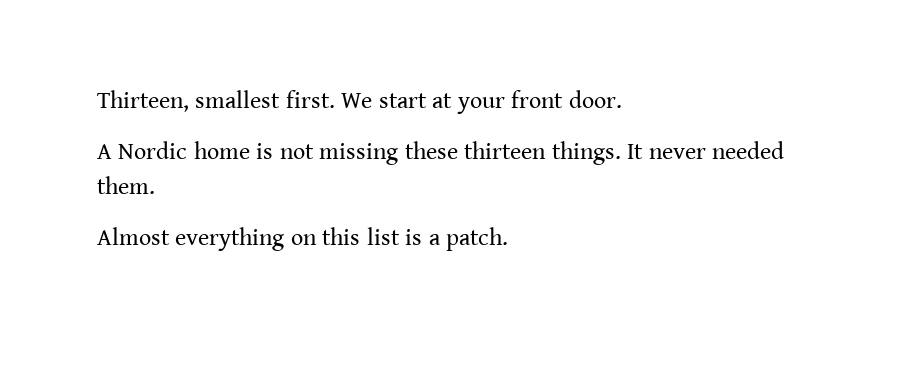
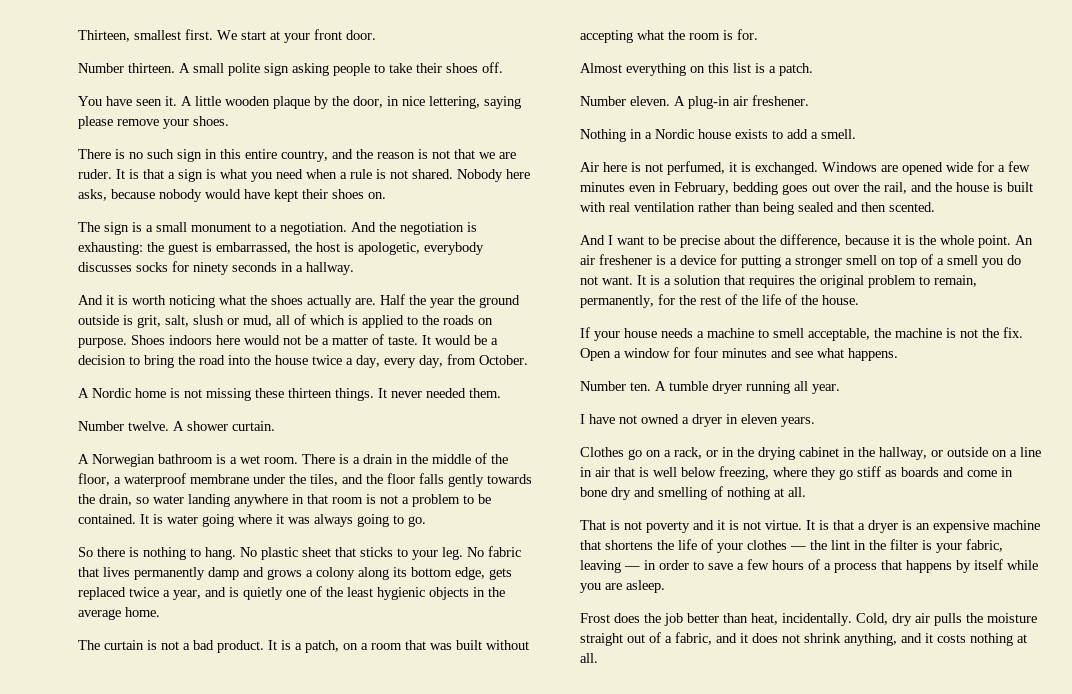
+ Number thirteen. A small polite sign asking people to take their shoes off.
+ You have seen it. A little wooden plaque by the door, in nice lettering, saying please remove your shoes.
+ There is no such sign in this entire country, and the reason is not that we are ruder. It is that a sign is what you need when a rule is not shared. Nobody here asks, because nobody would have kept their shoes on.
+ The sign is a small monument to a negotiation. And the negotiation is exhausting: the guest is embarrassed, the host is apologetic, everybody discusses socks for ninety seconds in a hallway.
+ And it is worth noticing what the shoes actually are. Half the year the ground outside is grit, salt, slush or mud, all of which is applied to the roads on purpose. Shoes indoors here would not be a matter of taste. It would be a decision to bring the road into the house twice a day, every day, from October.
+ Number twelve. A shower curtain.
+ A Norwegian bathroom is a wet room. There is a drain in the middle of the floor, a waterproof membrane under the tiles, and the floor falls gently towards the drain, so water landing anywhere in that room is not a problem to be contained. It is water going where it was always going to go.
+ So there is nothing to hang. No plastic sheet that sticks to your leg. No fabric that lives permanently damp and grows a colony along its bottom edge, gets replaced twice a year, and is quietly one of the least hygienic objects in the average home.
+ The curtain is not a bad product. It is a patch, on a room that was built without accepting what the room is for.
+ Number eleven. A plug-in air freshener.
+ Nothing in a Nordic house exists to add a smell.
+ Air here is not perfumed, it is exchanged. Windows are opened wide for a few minutes even in February, bedding goes out over the rail, and the house is built with real ventilation rather than being sealed and then scented.
+ And I want to be precise about the difference, because it is the whole point. An air freshener is a device for putting a stronger smell on top of a smell you do not want. It is a solution that requires the original problem to remain, permanently, for the rest of the life of the house.
+ If your house needs a machine to smell acceptable, the machine is not the fix. Open a window for four minutes and see what happens.
+ Number ten. A tumble dryer running all year.
+ I have not owned a dryer in eleven years.
+ Clothes go on a rack, or in the drying cabinet in the hallway, or outside on a line in air that is well below freezing, where they go stiff as boards and come in bone dry and smelling of nothing at all.
+ That is not poverty and it is not virtue. It is that a dryer is an expensive machine that shortens the life of your clothes — the lint in the filter is your fabric, leaving — in order to save a few hours of a process that happens by itself while you are asleep.
+ Frost does the job better than heat, incidentally. Cold, dry air pulls the moisture straight out of a fabric, and it does not shrink anything, and it costs nothing at all.

